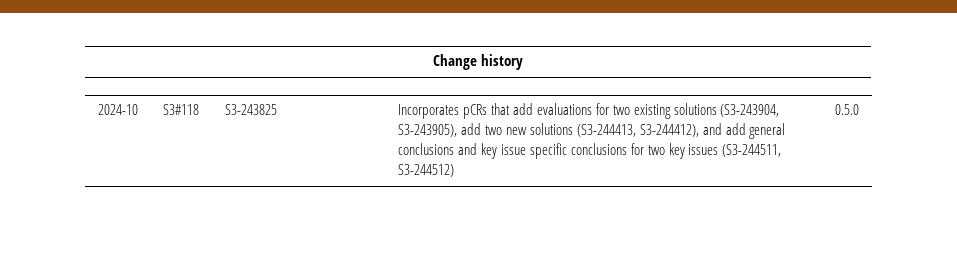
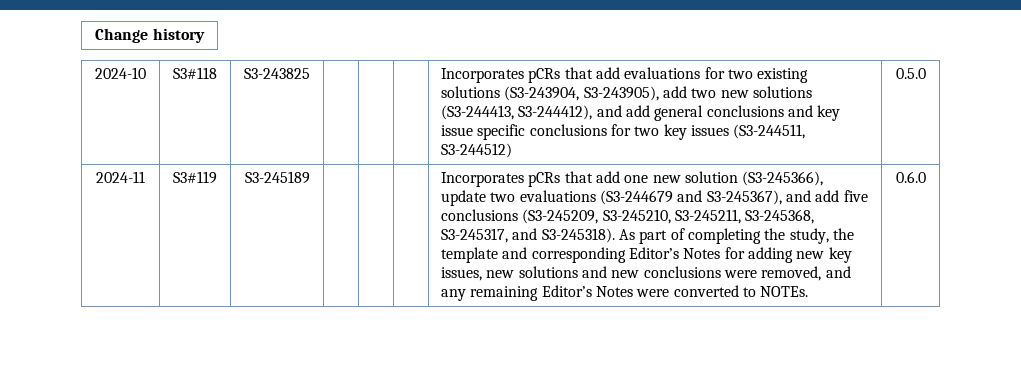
+ 2024-11 | S3#119 | S3-245189 | | | | Incorporates pCRs that add one new solution (S3-245366), update two evaluations (S3-244679 and S3-245367), and add five conclusions (S3-245209, S3-245210, S3-245211, S3-245368, S3-245317, and S3-245318). As part of completing the study, the template and corresponding Editor’s Notes for adding new key issues, new solutions and new conclusions were removed, and any remaining Editor’s Notes were converted to NOTEs. | 0.6.0

